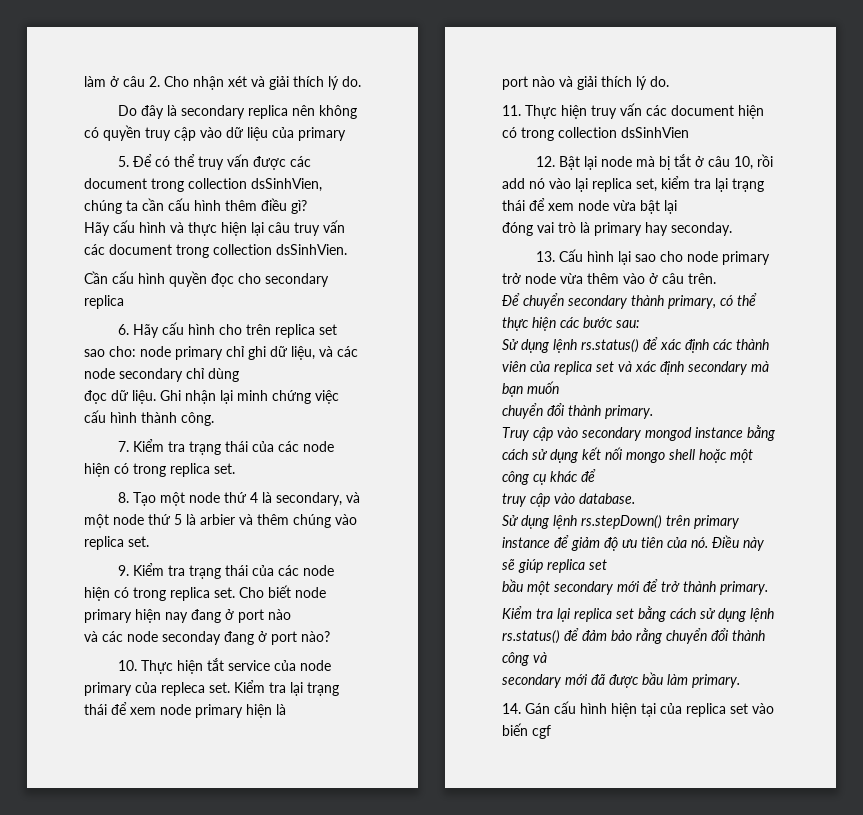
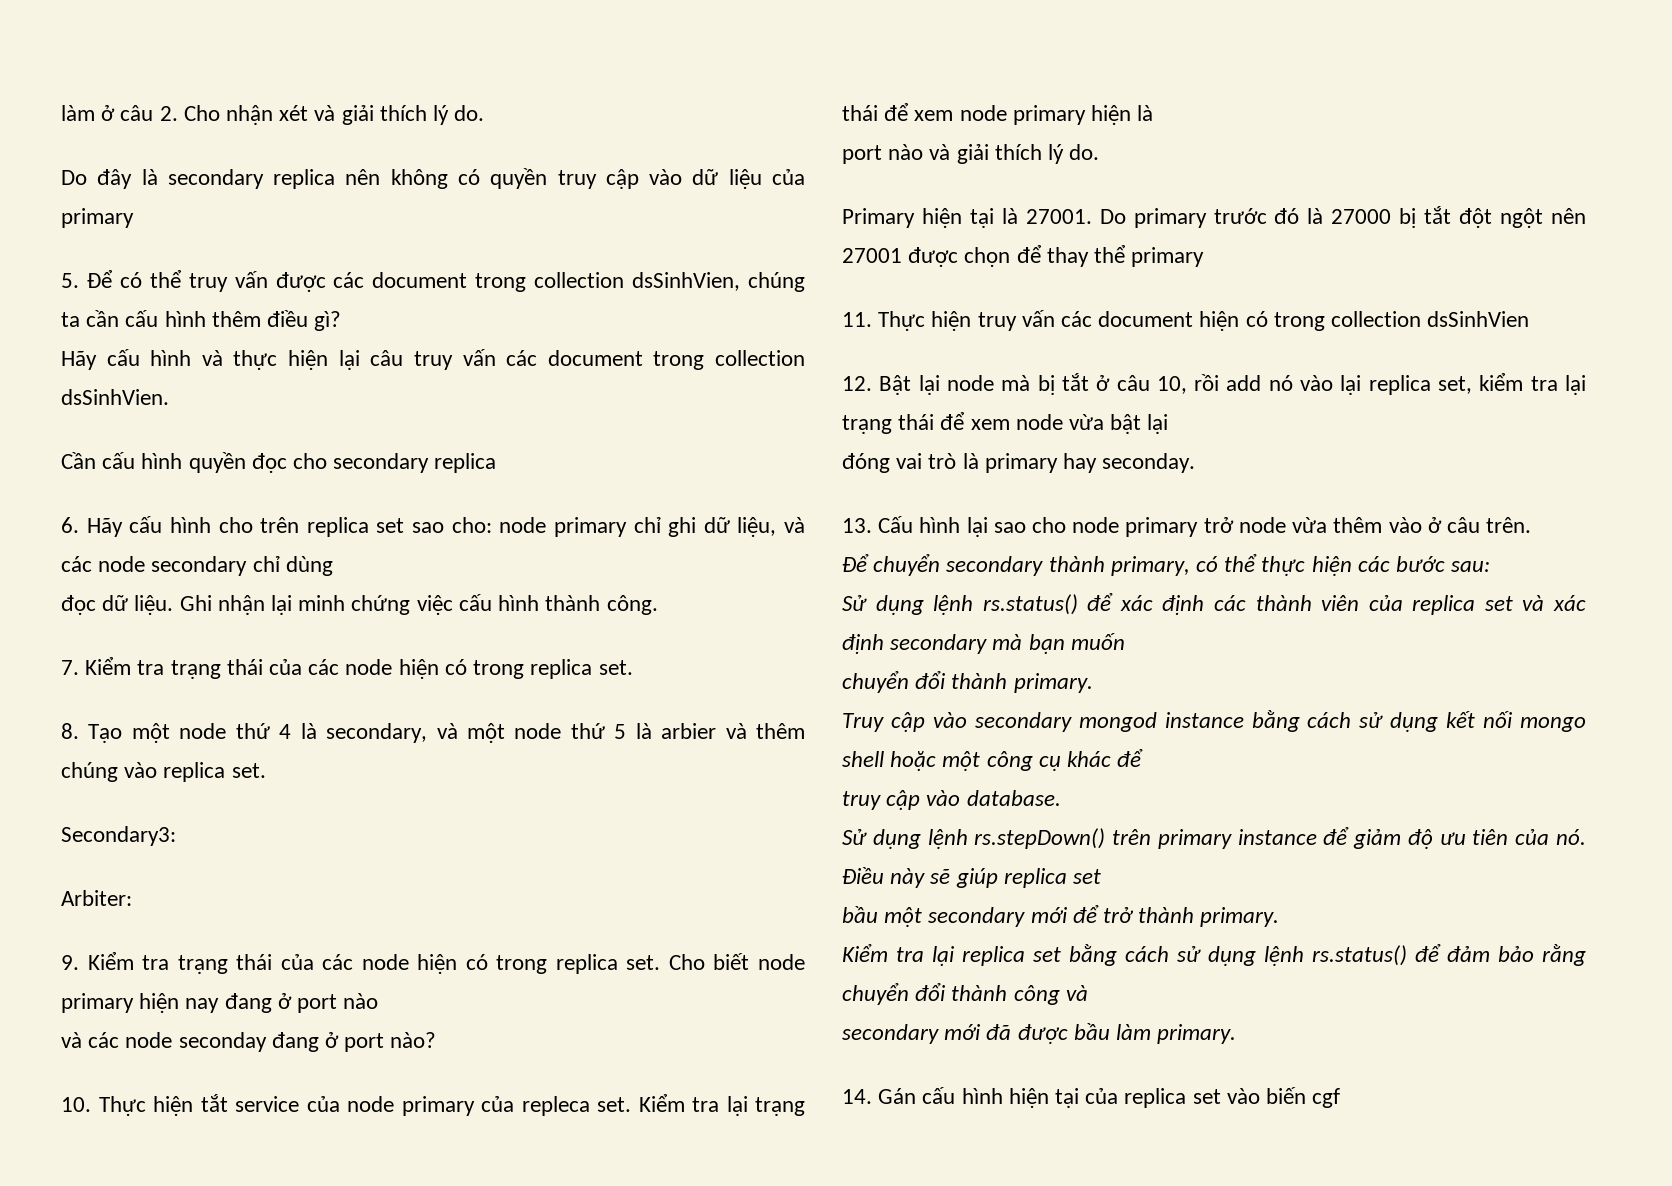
+ Secondary3:
+ Arbiter:
+ Primary hiện tại là 27001. Do primary trước đó là 27000 bị tắt đột ngột nên 27001 được chọn để thay thể primary

